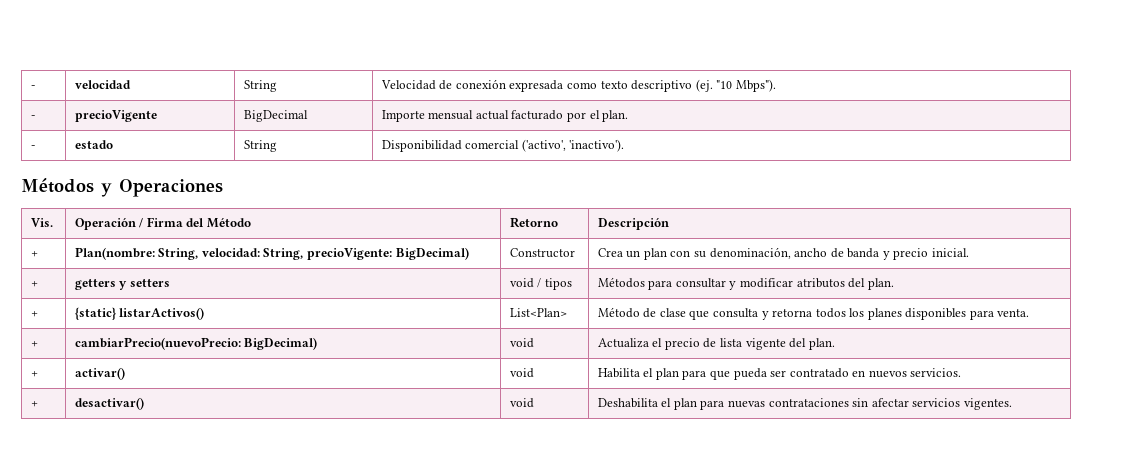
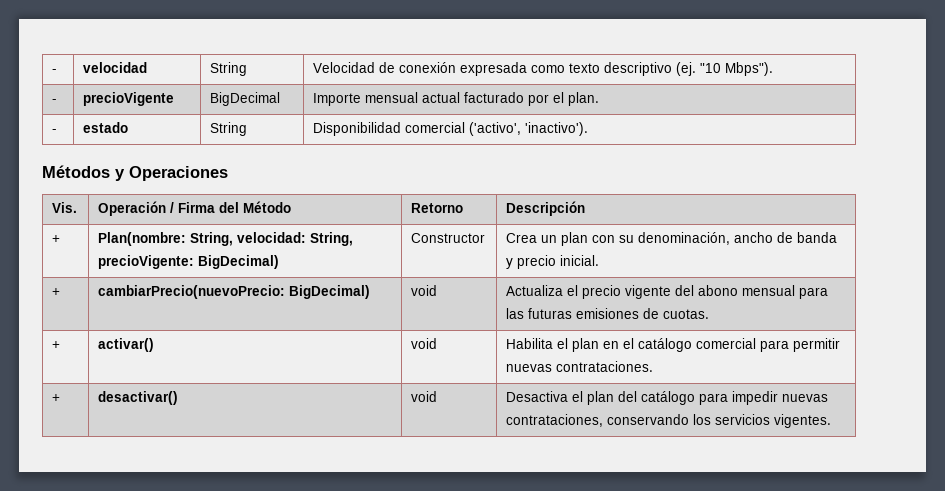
- + | getters y setters | void / tipos | Métodos para consultar y modificar atributos del plan.
- + | {static} listarActivos() | List<Plan> | Método de clase que consulta y retorna todos los planes disponibles para venta.
- + | cambiarPrecio(nuevoPrecio: BigDecimal) | void | Actualiza el precio de lista vigente del plan.
+ + | cambiarPrecio(nuevoPrecio: BigDecimal) | void | Actualiza el precio vigente del abono mensual para las futuras emisiones de cuotas.
- + | activar() | void | Habilita el plan para que pueda ser contratado en nuevos servicios.
+ + | activar() | void | Habilita el plan en el catálogo comercial para permitir nuevas contrataciones.
- + | desactivar() | void | Deshabilita el plan para nuevas contrataciones sin afectar servicios vigentes.
+ + | desactivar() | void | Desactiva el plan del catálogo para impedir nuevas contrataciones, conservando los servicios vigentes.

